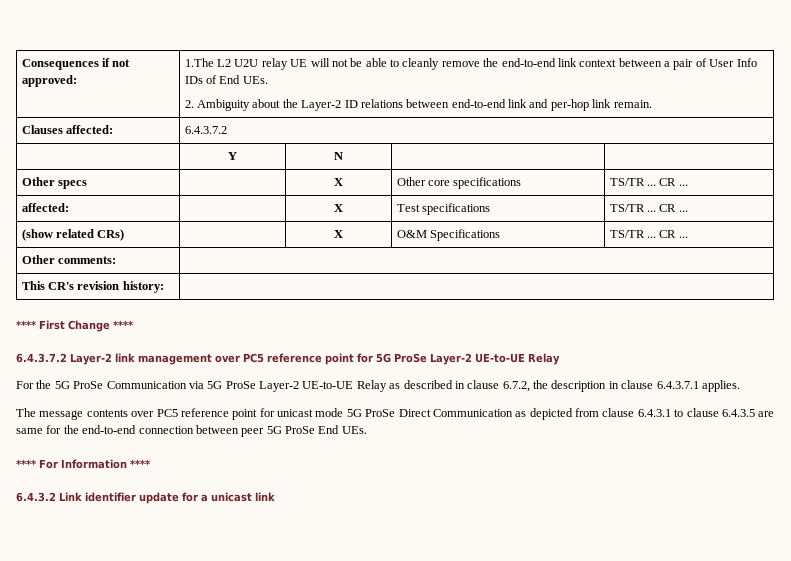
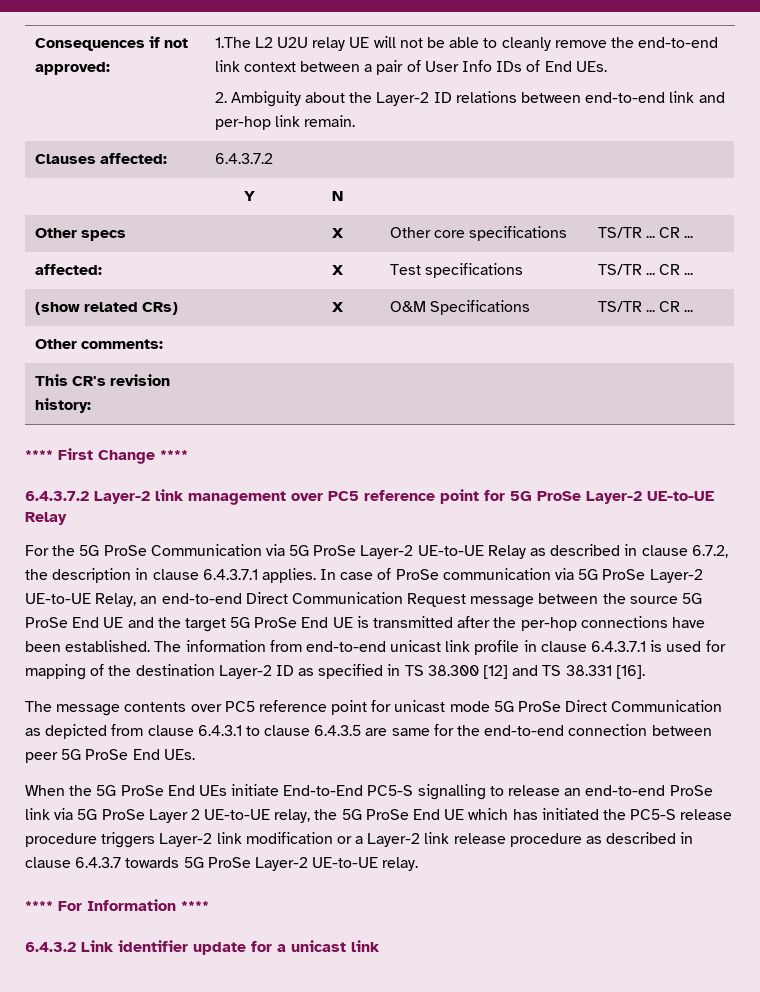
+ In case of ProSe communication via 5G ProSe Layer-2 UE-to-UE Relay, an end-to-end Direct Communication Request message between the source 5G ProSe End UE and the target 5G ProSe End UE is transmitted after the per-hop connections have been established. The information from end-to-end unicast link profile in clause 6.4.3.7.1 is used for mapping of the destination Layer-2 ID as specified in TS 38.300 [12] and TS 38.331 [16].
+ When the 5G ProSe End UEs initiate End-to-End PC5-S signalling to release an end-to-end ProSe link via 5G ProSe Layer 2 UE-to-UE relay, the 5G ProSe End UE which has initiated the PC5-S release procedure triggers Layer-2 link modification or a Layer-2 link release procedure as described in clause 6.4.3.7 towards 5G ProSe Layer-2 UE-to-UE relay.

